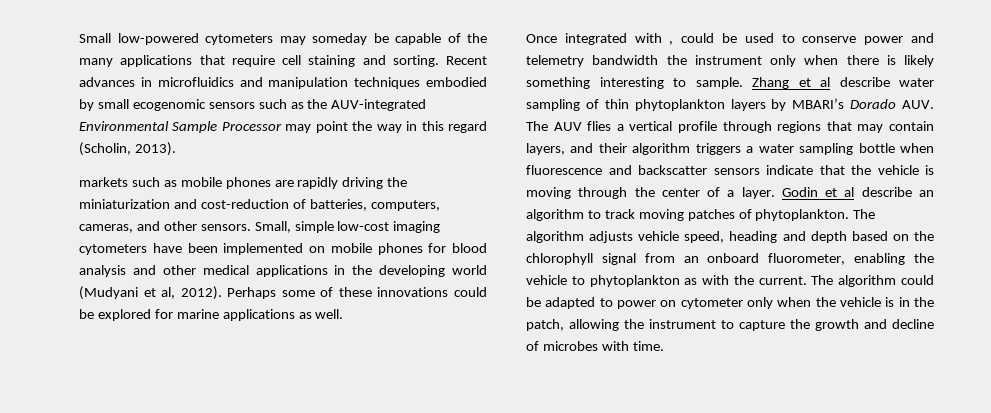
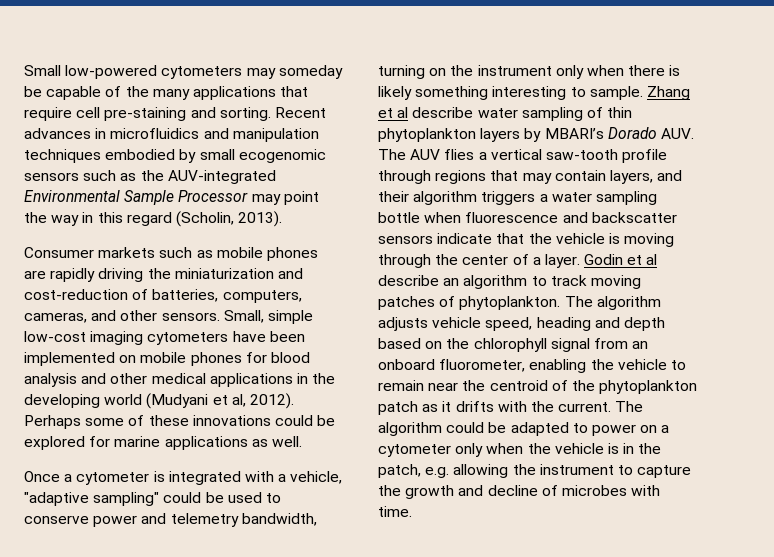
- Small low-powered cytometers may someday be capable of the many applications that require cell staining and sorting.
+ Small low-powered cytometers may someday be capable of the many applications that require cell pre-staining and sorting.
- markets such as mobile phones are rapidly driving the miniaturization and cost-reduction of batteries, computers, cameras, and other sensors.
+ Consumer markets such as mobile phones are rapidly driving the miniaturization and cost-reduction of batteries, computers, cameras, and other sensors.
- Once integrated with , could be used to conserve power and telemetry bandwidth the instrument only when there is likely something interesting to sample.
+ Once a cytometer is integrated with a vehicle, "adaptive sampling" could be used to conserve power and telemetry bandwidth, turning on the instrument only when there is likely something interesting to sample.
- Zhang et al describe water sampling of thin phytoplankton layers by MBARI’s Dorado AUV. The AUV flies a vertical profile through regions that may contain layers, and their algorithm triggers a water sampling bottle when fluorescence and backscatter sensors indicate that the vehicle is moving through the center of a layer.
+ Zhang et al describe water sampling of thin phytoplankton layers by MBARI’s Dorado AUV. The AUV flies a vertical saw-tooth profile through regions that may contain layers, and their algorithm triggers a water sampling bottle when fluorescence and backscatter sensors indicate that the vehicle is moving through the center of a layer.
- The algorithm adjusts vehicle speed, heading and depth based on the chlorophyll signal from an onboard fluorometer, enabling the vehicle to phytoplankton as with the current.
+ The algorithm adjusts vehicle speed, heading and depth based on the chlorophyll signal from an onboard fluorometer, enabling the vehicle to remain near the centroid of the phytoplankton patch as it drifts with the current.
- The algorithm could be adapted to power on cytometer only when the vehicle is in the patch, allowing the instrument to capture the growth and decline of microbes with time.
+ The algorithm could be adapted to power on a cytometer only when the vehicle is in the patch, e.g. allowing the instrument to capture the growth and decline of microbes with time.

